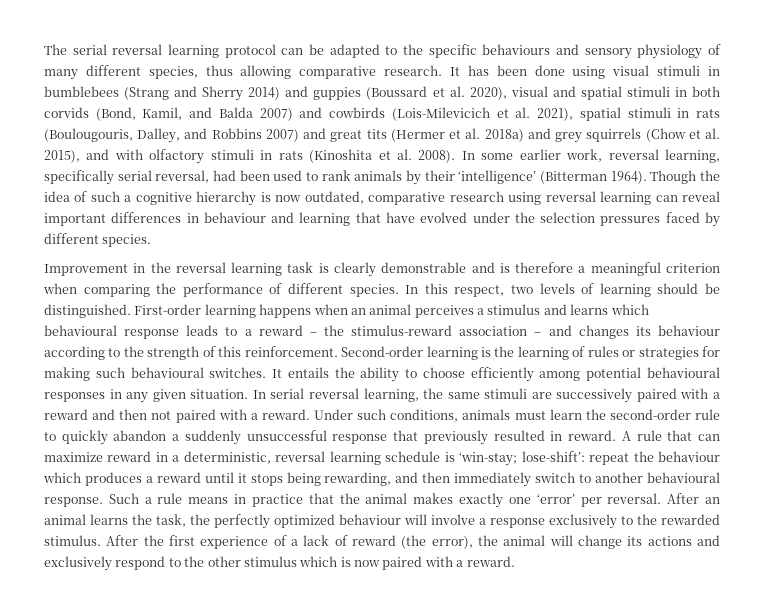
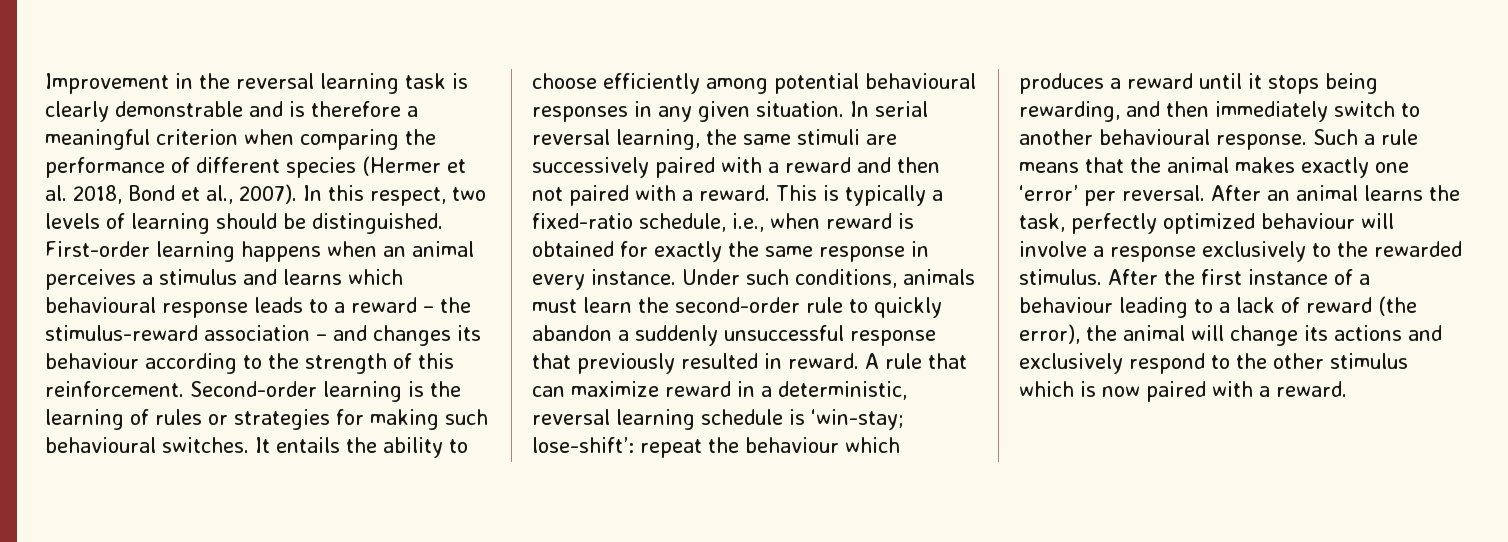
- The serial reversal learning protocol can be adapted to the specific behaviours and sensory physiology of many different species, thus allowing comparative research. It has been done using visual stimuli in bumblebees (Strang and Sherry 2014) and guppies (Boussard et al. 2020), visual and spatial stimuli in both corvids (Bond, Kamil, and Balda 2007) and cowbirds (Lois-Milevicich et al. 2021), spatial stimuli in rats (Boulougouris, Dalley, and Robbins 2007) and great tits (Hermer et al. 2018a) and grey squirrels (Chow et al. 2015), and with olfactory stimuli in rats (Kinoshita et al. 2008). In some earlier work, reversal learning, specifically serial reversal, had been used to rank animals by their ‘intelligence’ (Bitterman 1964). Though the idea of such a cognitive hierarchy is now outdated, comparative research using reversal learning can reveal important differences in behaviour and learning that have evolved under the selection pressures faced by different species.
- Improvement in the reversal learning task is clearly demonstrable and is therefore a meaningful criterion when comparing the performance of different species.
+ Improvement in the reversal learning task is clearly demonstrable and is therefore a meaningful criterion when comparing the performance of different species (Hermer et al. 2018, Bond et al., 2007).
+ This is typically a fixed-ratio schedule, i.e., when reward is obtained for exactly the same response in every instance.
- Such a rule means in practice that the animal makes exactly one ‘error’ per reversal.
+ Such a rule means that the animal makes exactly one ‘error’ per reversal.
- After an animal learns the task, the perfectly optimized behaviour will involve a response exclusively to the rewarded stimulus.
+ After an animal learns the task, perfectly optimized behaviour will involve a response exclusively to the rewarded stimulus.
- After the first experience of a lack of reward (the error), the animal will change its actions and exclusively respond to the other stimulus which is now paired with a reward.
+ After the first instance of a behaviour leading to a lack of reward (the error), the animal will change its actions and exclusively respond to the other stimulus which is now paired with a reward.

